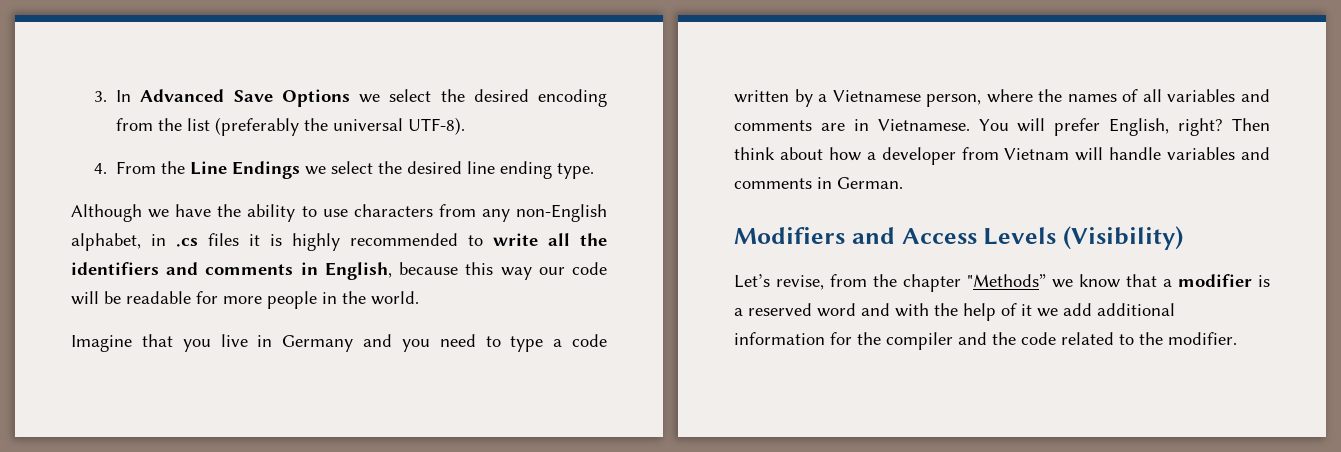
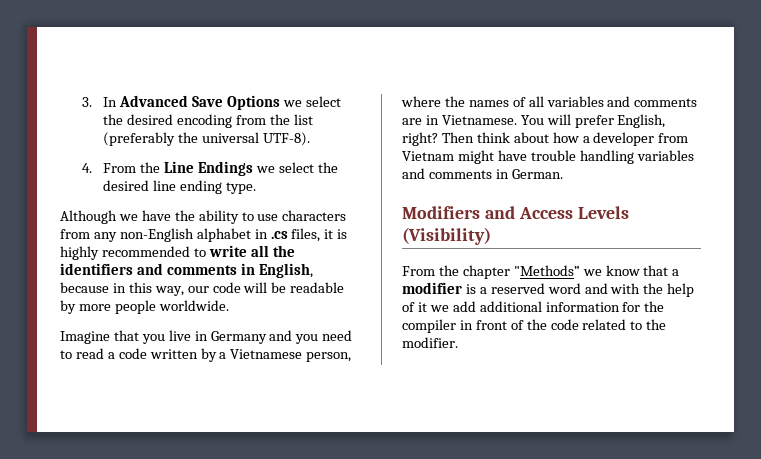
- Although we have the ability to use characters from any non-English alphabet, in .cs files it is highly recommended to write all the identifiers and comments in English, because this way our code will be readable for more people in the world.
+ Although we have the ability to use characters from any non-English alphabet in .cs files, it is highly recommended to write all the identifiers and comments in English, because in this way, our code will be readable by more people worldwide.
- Imagine that you live in Germany and you need to type a code written by a Vietnamese person, where the names of all variables and comments are in Vietnamese.
+ Imagine that you live in Germany and you need to read a code written by a Vietnamese person, where the names of all variables and comments are in Vietnamese.
- Then think about how a developer from Vietnam will handle variables and comments in German.
+ Then think about how a developer from Vietnam might have trouble handling variables and comments in German.
- Let’s revise, from the chapter "Methods” we know that a modifier is a reserved word and with the help of it we add additional information for the compiler and the code related to the modifier.
+ From the chapter "Methods” we know that a modifier is a reserved word and with the help of it we add additional information for the compiler in front of the code related to the modifier.

